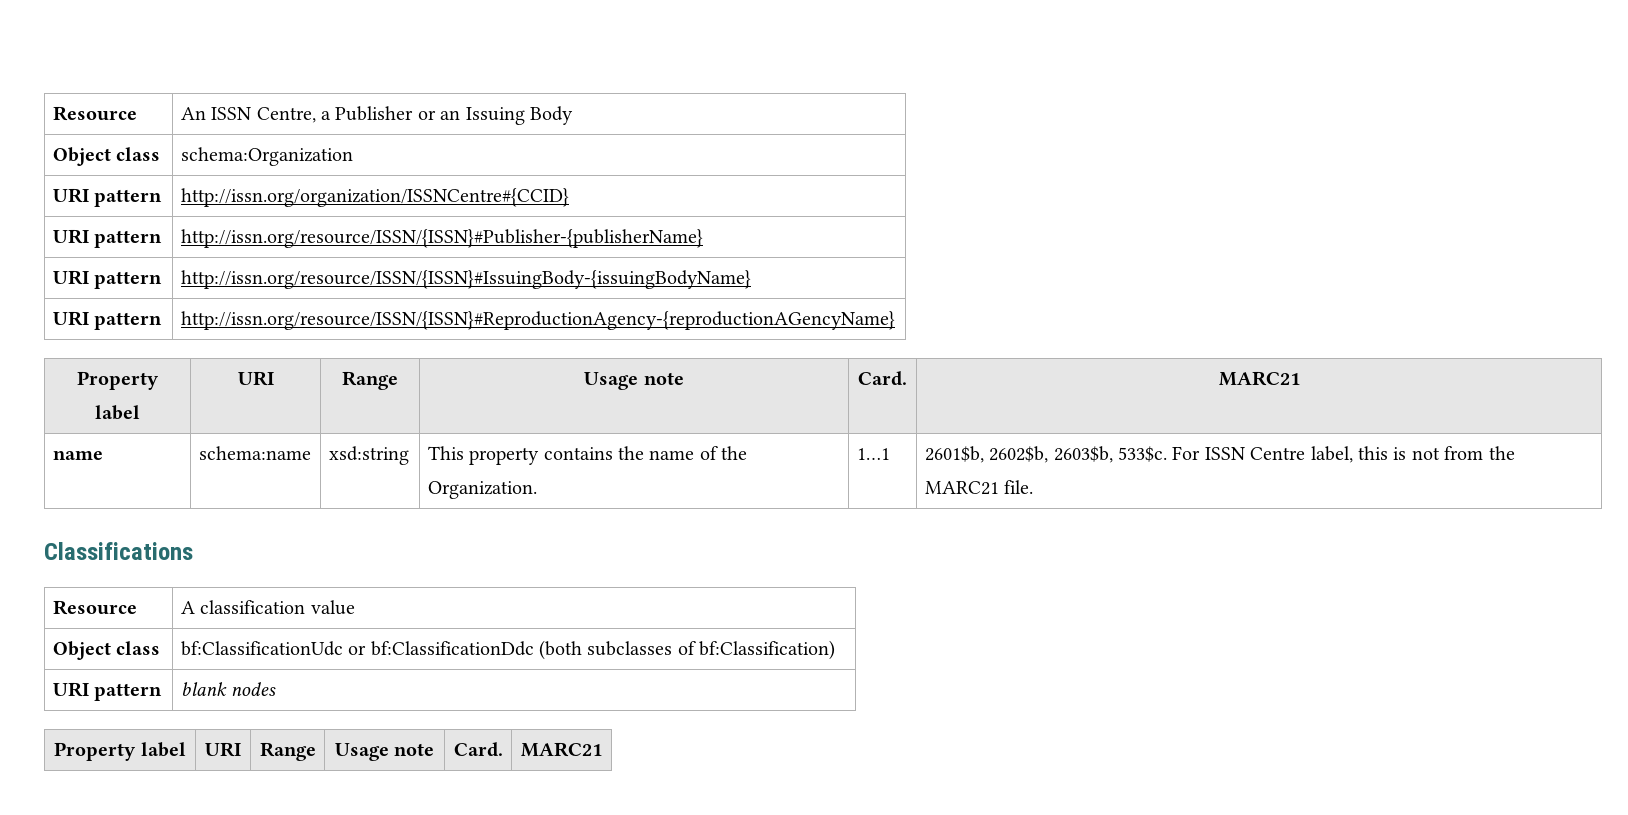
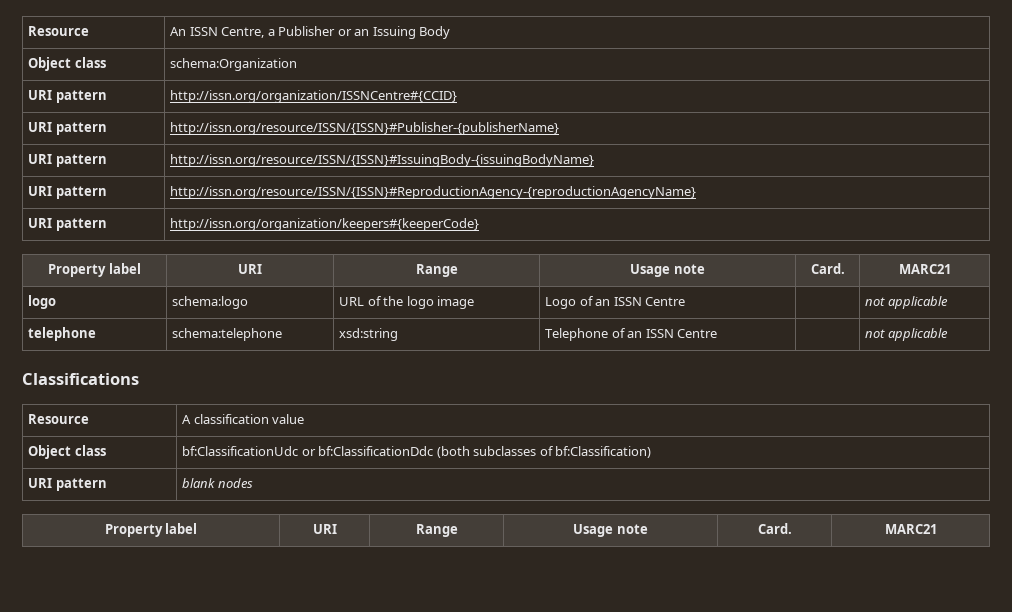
- URI pattern | http://issn.org/resource/ISSN/{ISSN}#ReproductionAgency-{reproductionAGencyName}
+ URI pattern | http://issn.org/resource/ISSN/{ISSN}#ReproductionAgency-{reproductionAgencyName}
+ URI pattern | http://issn.org/organization/keepers#{keeperCode}
- name | schema:name | xsd:string | This property contains the name of the Organization. | 1…1 | 2601$b, 2602$b, 2603$b, 533$c. For ISSN Centre label, this is not from the MARC21 file.
+ logo | schema:logo | URL of the logo image | Logo of an ISSN Centre | | not applicable
+ telephone | schema:telephone | xsd:string | Telephone of an ISSN Centre | | not applicable

